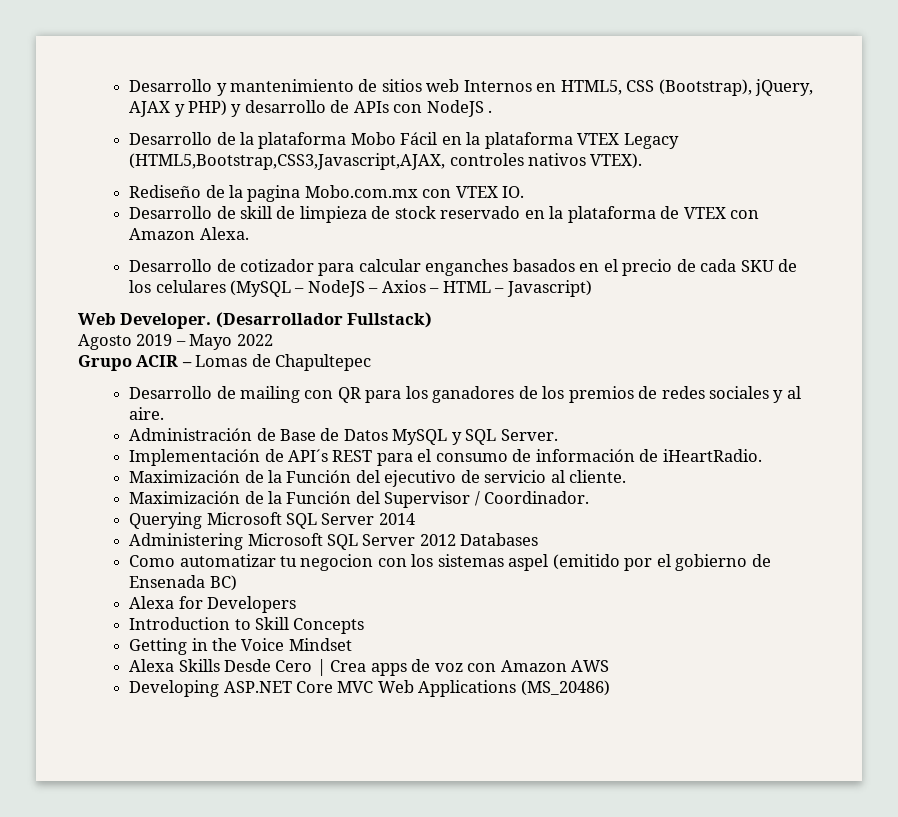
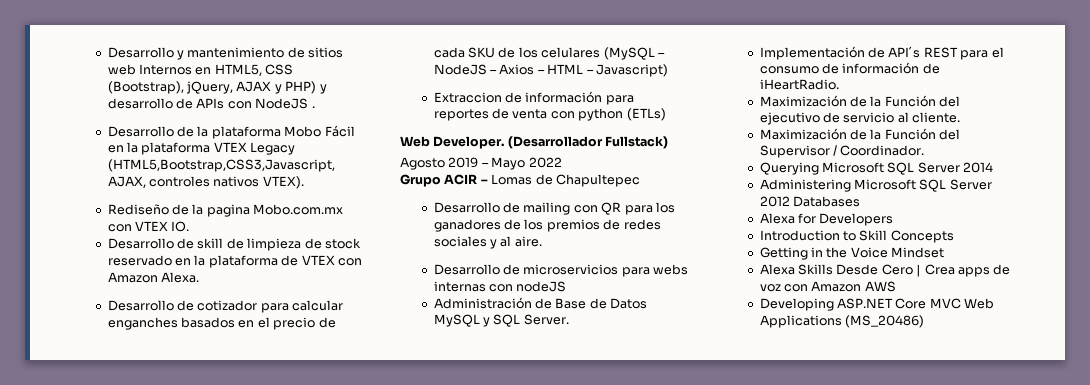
+ Extraccion de información para reportes de venta con python (ETLs)
+ Desarrollo de microservicios para webs internas con nodeJS
- Como automatizar tu negocion con los sistemas aspel (emitido por el gobierno de Ensenada BC)

